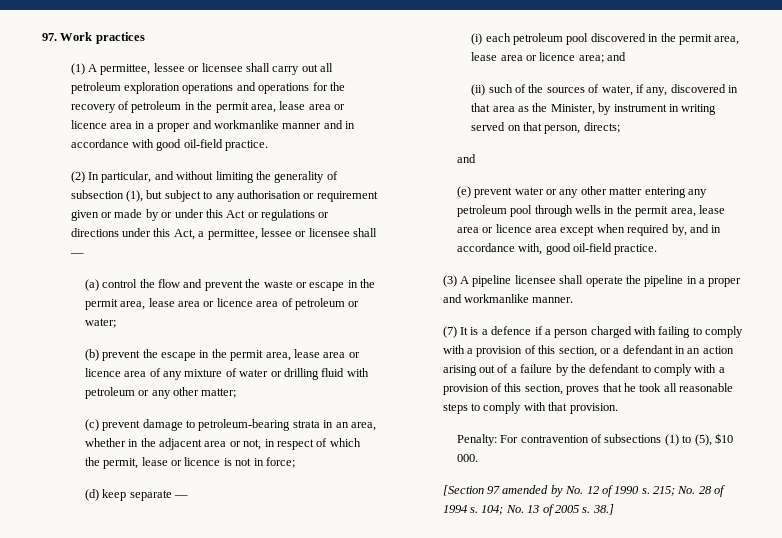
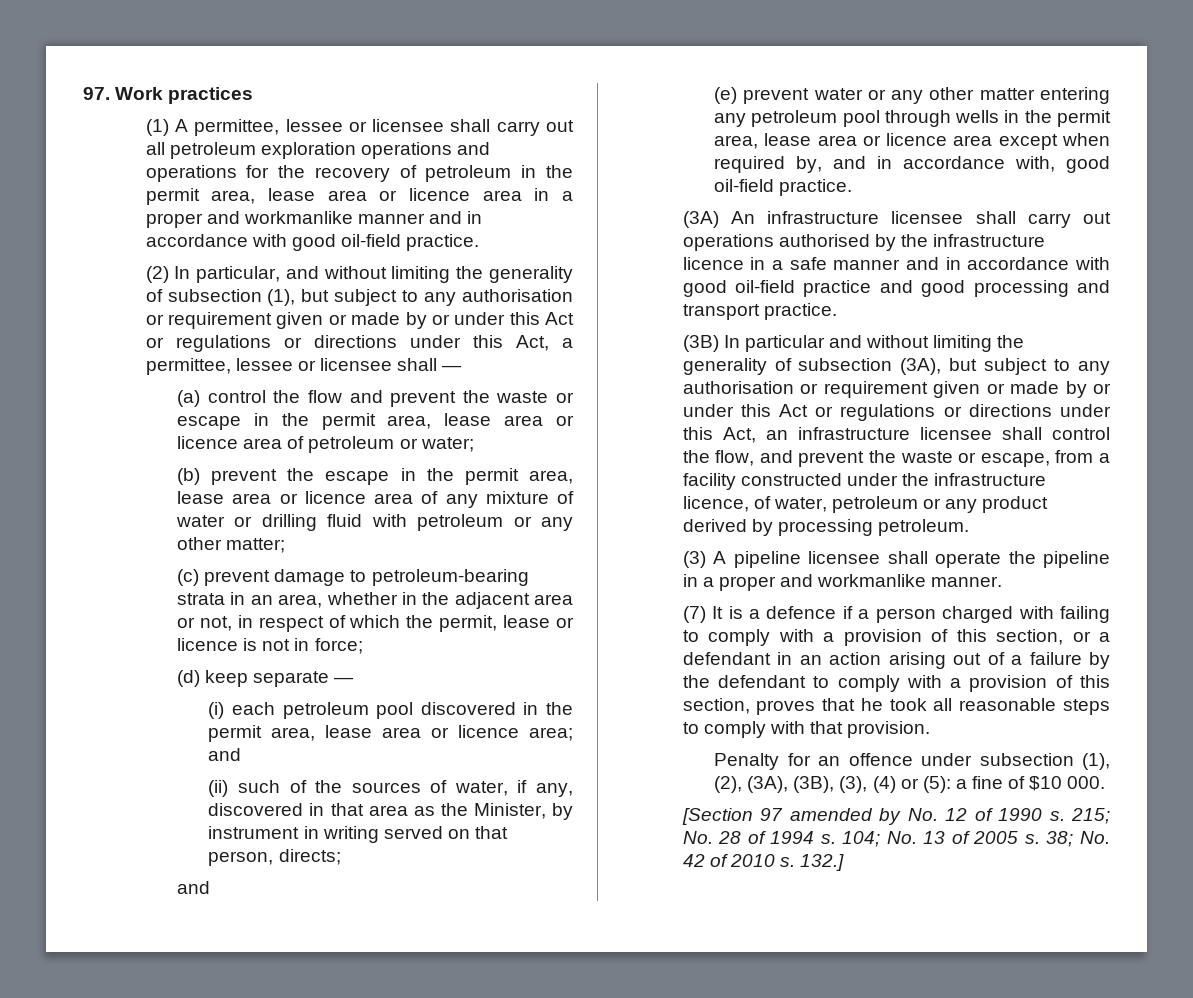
+ (3A) An infrastructure licensee shall carry out operations authorised by the infrastructure licence in a safe manner and in accordance with good oil-field practice and good processing and transport practice.
+ (3B) In particular and without limiting the generality of subsection (3A), but subject to any authorisation or requirement given or made by or under this Act or regulations or directions under this Act, an infrastructure licensee shall control the flow, and prevent the waste or escape, from a facility constructed under the infrastructure licence, of water, petroleum or any product derived by processing petroleum.
- Penalty: For contravention of subsections (1) to (5), $10 000.
+ Penalty for an offence under subsection (1), (2), (3A), (3B), (3), (4) or (5): a fine of $10 000.
- 38.]
+ 38; No. 42 of 2010 s. 132.]

